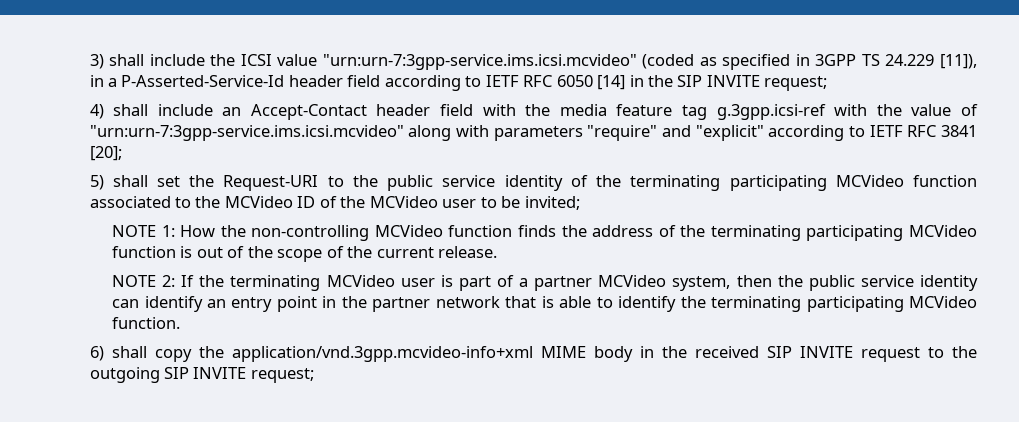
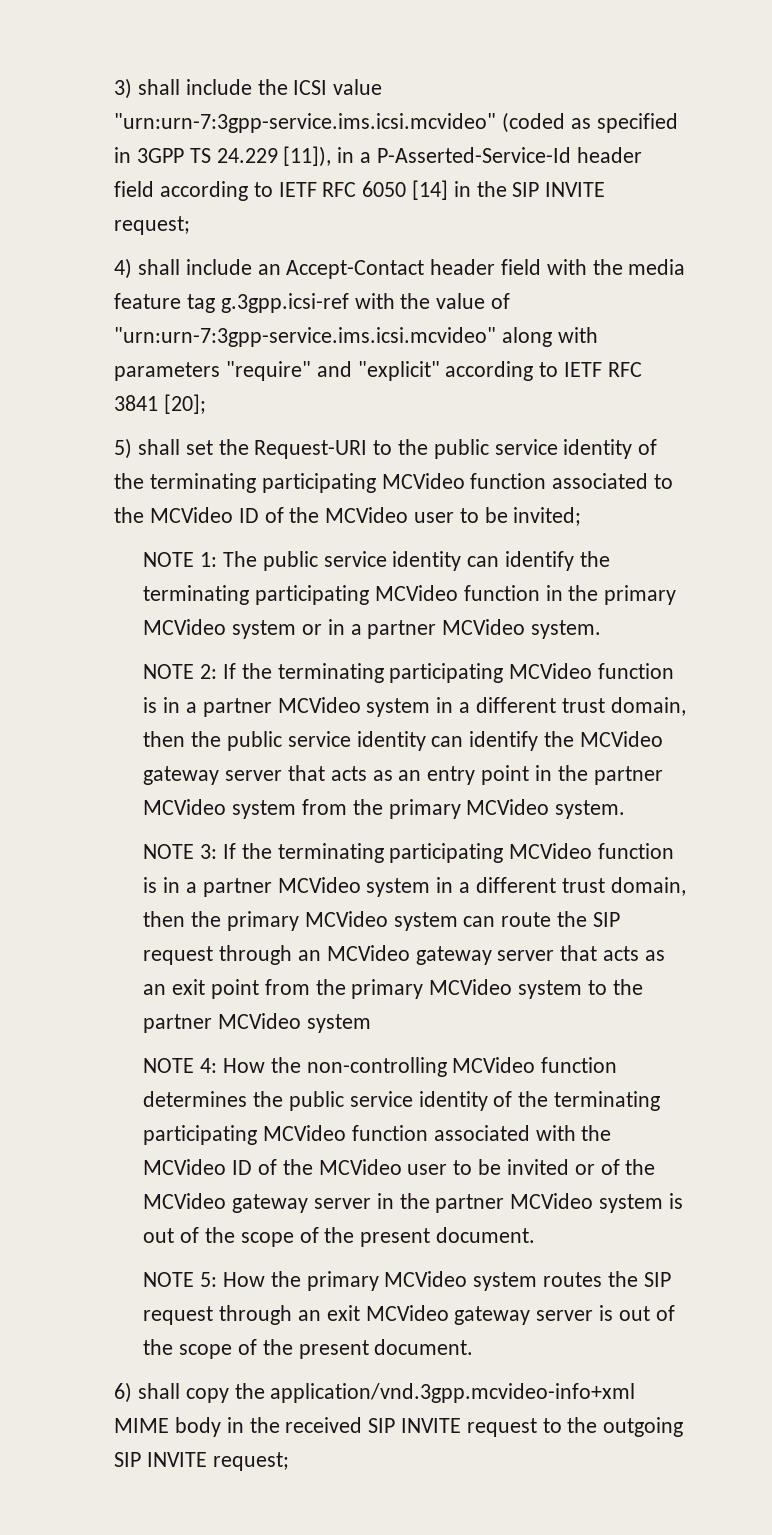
- NOTE 1: How the non-controlling MCVideo function finds the address of the terminating participating MCVideo function is out of the scope of the current release.
- NOTE 2: If the terminating MCVideo user is part of a partner MCVideo system, then the public service identity can identify an entry point in the partner network that is able to identify the terminating participating MCVideo function.
+ NOTE 1: The public service identity can identify the terminating participating MCVideo function in the primary MCVideo system or in a partner MCVideo system.
+ NOTE 2: If the terminating participating MCVideo function is in a partner MCVideo system in a different trust domain, then the public service identity can identify the MCVideo gateway server that acts as an entry point in the partner MCVideo system from the primary MCVideo system.
+ NOTE 3: If the terminating participating MCVideo function is in a partner MCVideo system in a different trust domain, then the primary MCVideo system can route the SIP request through an MCVideo gateway server that acts as an exit point from the primary MCVideo system to the partner MCVideo system
+ NOTE 4: How the non-controlling MCVideo function determines the public service identity of the terminating participating MCVideo function associated with the MCVideo ID of the MCVideo user to be invited or of the MCVideo gateway server in the partner MCVideo system is out of the scope of the present document.
+ NOTE 5: How the primary MCVideo system routes the SIP request through an exit MCVideo gateway server is out of the scope of the present document.

